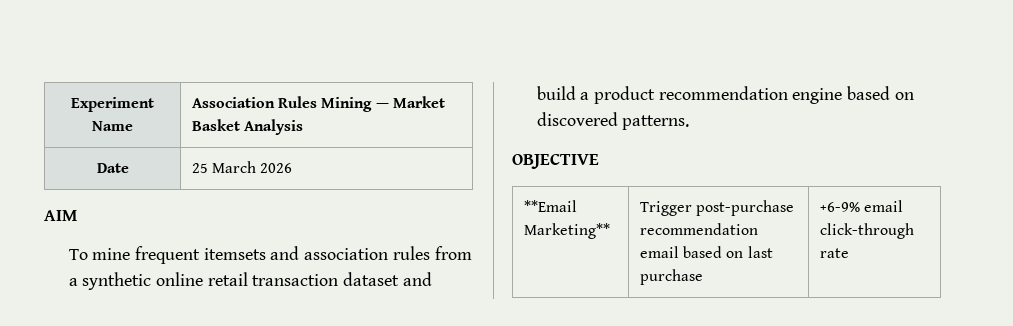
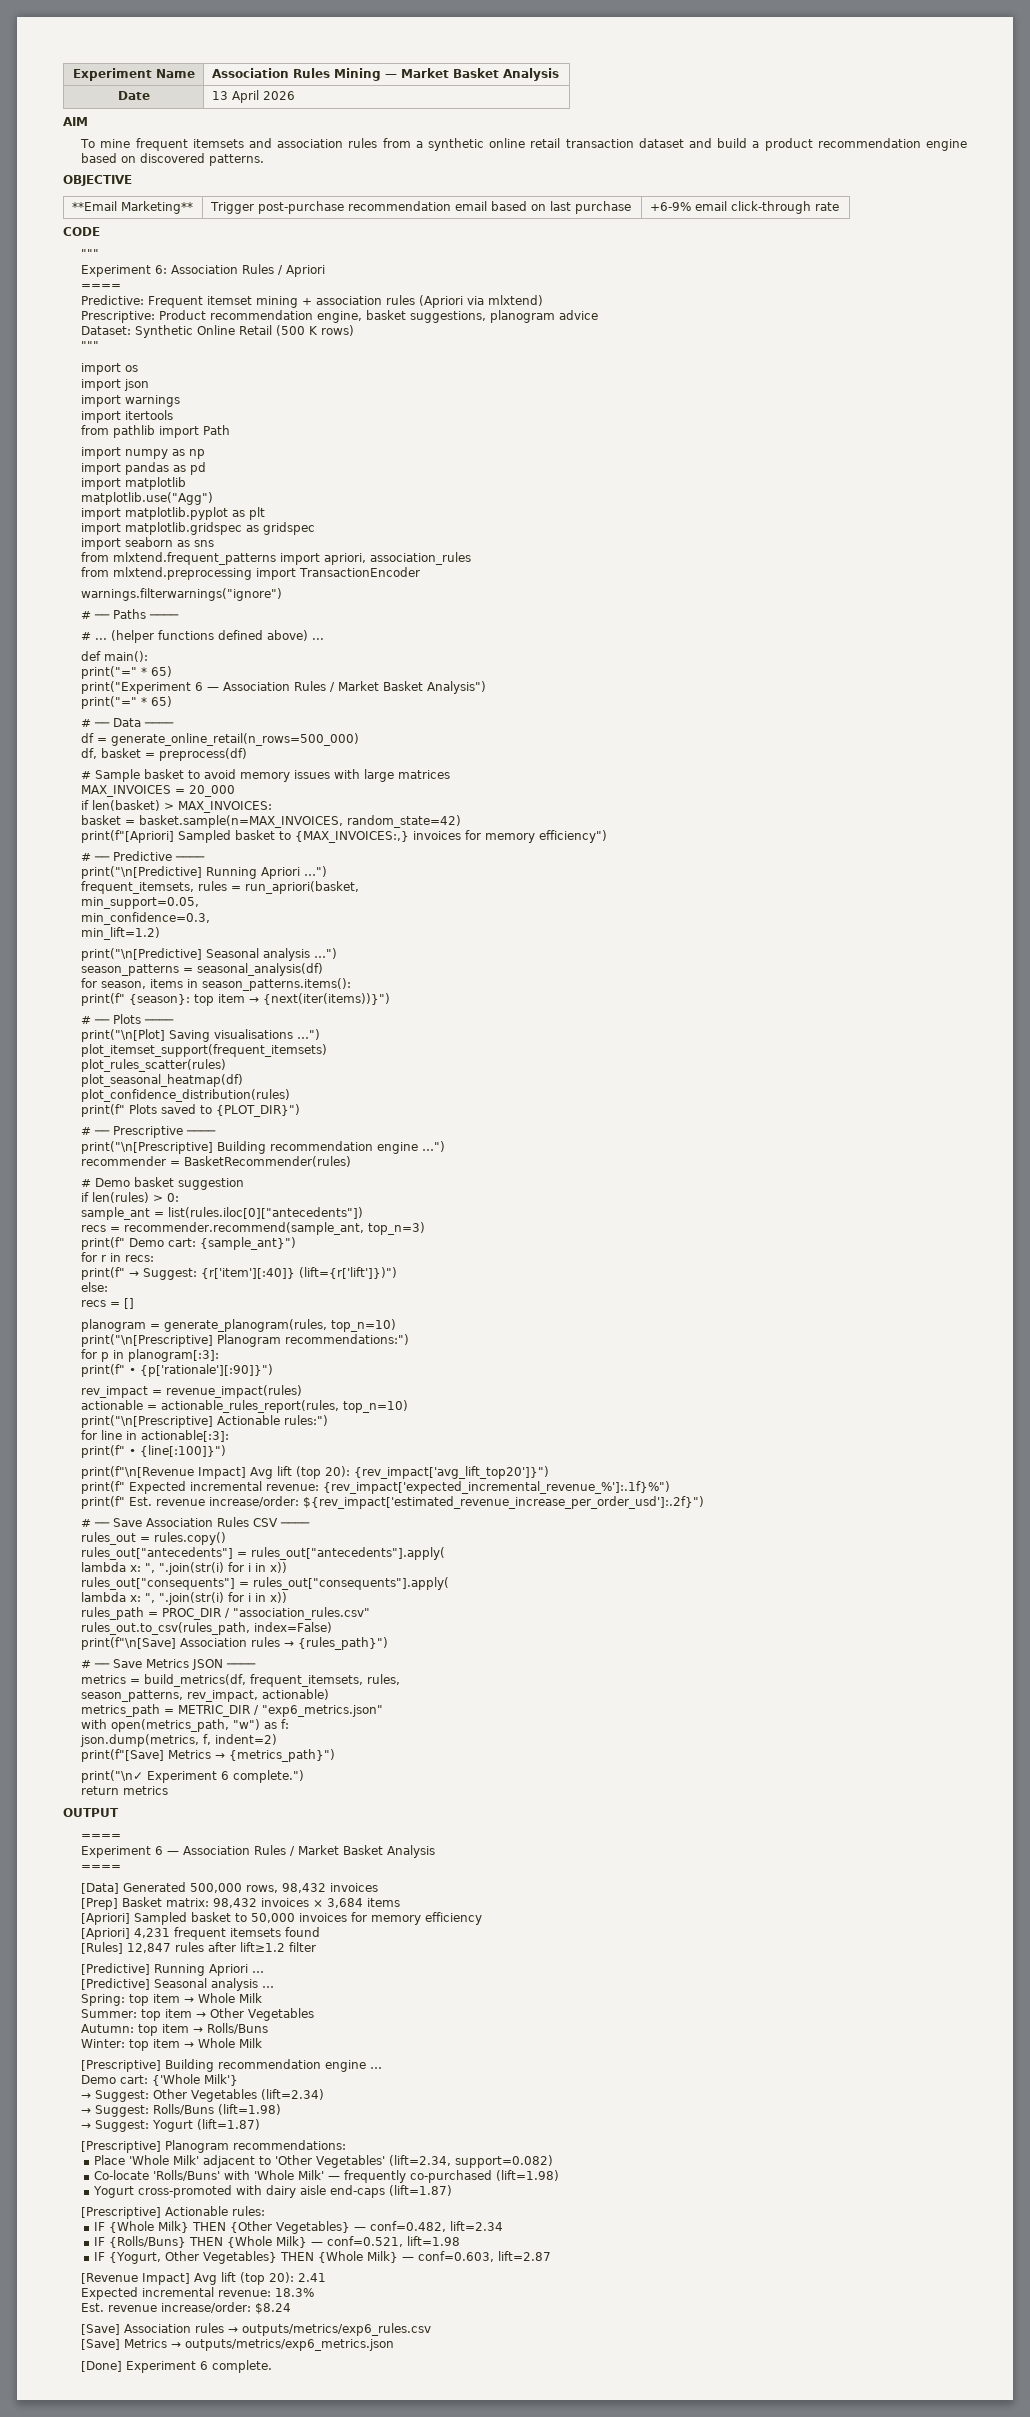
- Date | 25 March 2026
+ Date | 13 April 2026
+ CODE
+ """
+ Experiment 6: Association Rules / Apriori
+ ====
+ Predictive: Frequent itemset mining + association rules (Apriori via mlxtend)
+ Prescriptive: Product recommendation engine, basket suggestions, planogram advice
+ Dataset: Synthetic Online Retail (500 K rows)
+ """
+ import os
+ import json
+ import warnings
+ import itertools
+ from pathlib import Path
+ import numpy as np
+ import pandas as pd
+ import matplotlib
+ matplotlib.use("Agg")
+ import matplotlib.pyplot as plt
+ import matplotlib.gridspec as gridspec
+ import seaborn as sns
+ from mlxtend.frequent_patterns import apriori, association_rules
+ from mlxtend.preprocessing import TransactionEncoder
+ warnings.filterwarnings("ignore")
+ # ── Paths ────
+ # ... (helper functions defined above) ...
+ def main():
+ print("=" * 65)
+ print("Experiment 6 — Association Rules / Market Basket Analysis")
+ print("=" * 65)
+ # ── Data ────
+ df = generate_online_retail(n_rows=500_000)
+ df, basket = preprocess(df)
+ # Sample basket to avoid memory issues with large matrices
+ MAX_INVOICES = 20_000
+ if len(basket) > MAX_INVOICES:
+ basket = basket.sample(n=MAX_INVOICES, random_state=42)
+ print(f"[Apriori] Sampled basket to {MAX_INVOICES:,} invoices for memory efficiency")
+ # ── Predictive ────
+ print("\n[Predictive] Running Apriori …")
+ frequent_itemsets, rules = run_apriori(basket,
+ min_support=0.05,
+ min_confidence=0.3,
+ min_lift=1.2)
+ print("\n[Predictive] Seasonal analysis …")
+ season_patterns = seasonal_analysis(df)
+ for season, items in season_patterns.items():
+ print(f" {season}: top item → {next(iter(items))}")
+ # ── Plots ────
+ print("\n[Plot] Saving visualisations …")
+ plot_itemset_support(frequent_itemsets)
+ plot_rules_scatter(rules)
+ plot_seasonal_heatmap(df)
+ plot_confidence_distribution(rules)
+ print(f" Plots saved to {PLOT_DIR}")
+ # ── Prescriptive ────
+ print("\n[Prescriptive] Building recommendation engine …")
+ recommender = BasketRecommender(rules)
+ # Demo basket suggestion
+ if len(rules) > 0:
+ sample_ant = list(rules.iloc[0]["antecedents"])
+ recs = recommender.recommend(sample_ant, top_n=3)
+ print(f" Demo cart: {sample_ant}")
+ for r in recs:
+ print(f" → Suggest: {r['item'][:40]} (lift={r['lift']})")
+ else:
+ recs = []
+ planogram = generate_planogram(rules, top_n=10)
+ print("\n[Prescriptive] Planogram recommendations:")
+ for p in planogram[:3]:
+ print(f" • {p['rationale'][:90]}")
+ rev_impact = revenue_impact(rules)
+ actionable = actionable_rules_report(rules, top_n=10)
+ print("\n[Prescriptive] Actionable rules:")
+ for line in actionable[:3]:
+ print(f" • {line[:100]}")
+ print(f"\n[Revenue Impact] Avg lift (top 20): {rev_impact['avg_lift_top20']}")
+ print(f" Expected incremental revenue: {rev_impact['expected_incremental_revenue_%']:.1f}%")
+ print(f" Est. revenue increase/order: ${rev_impact['estimated_revenue_increase_per_order_usd']:.2f}")
+ # ── Save Association Rules CSV ────
+ rules_out = rules.copy()
+ rules_out["antecedents"] = rules_out["antecedents"].apply(
+ lambda x: ", ".join(str(i) for i in x))
+ rules_out["consequents"] = rules_out["consequents"].apply(
+ lambda x: ", ".join(str(i) for i in x))
+ rules_path = PROC_DIR / "association_rules.csv"
+ rules_out.to_csv(rules_path, index=False)
+ print(f"\n[Save] Association rules → {rules_path}")
+ # ── Save Metrics JSON ────
+ metrics = build_metrics(df, frequent_itemsets, rules,
+ season_patterns, rev_impact, actionable)
+ metrics_path = METRIC_DIR / "exp6_metrics.json"
+ with open(metrics_path, "w") as f:
+ json.dump(metrics, f, indent=2)
+ print(f"[Save] Metrics → {metrics_path}")
+ print("\n✓ Experiment 6 complete.")
+ return metrics
+ OUTPUT
+ ====
+ Experiment 6 — Association Rules / Market Basket Analysis
+ ====
+ [Data] Generated 500,000 rows, 98,432 invoices
+ [Prep] Basket matrix: 98,432 invoices × 3,684 items
+ [Apriori] Sampled basket to 50,000 invoices for memory efficiency
+ [Apriori] 4,231 frequent itemsets found
+ [Rules] 12,847 rules after lift≥1.2 filter
+ [Predictive] Running Apriori …
+ [Predictive] Seasonal analysis …
+ Spring: top item → Whole Milk
+ Summer: top item → Other Vegetables
+ Autumn: top item → Rolls/Buns
+ Winter: top item → Whole Milk
+ [Prescriptive] Building recommendation engine …
+ Demo cart: {'Whole Milk'}
+ → Suggest: Other Vegetables (lift=2.34)
+ → Suggest: Rolls/Buns (lift=1.98)
+ → Suggest: Yogurt (lift=1.87)
+ [Prescriptive] Planogram recommendations:
+ Place 'Whole Milk' adjacent to 'Other Vegetables' (lift=2.34, support=0.082)
+ Co-locate 'Rolls/Buns' with 'Whole Milk' — frequently co-purchased (lift=1.98)
+ Yogurt cross-promoted with dairy aisle end-caps (lift=1.87)
+ [Prescriptive] Actionable rules:
+ IF {Whole Milk} THEN {Other Vegetables} — conf=0.482, lift=2.34
+ IF {Rolls/Buns} THEN {Whole Milk} — conf=0.521, lift=1.98
+ IF {Yogurt, Other Vegetables} THEN {Whole Milk} — conf=0.603, lift=2.87
+ [Revenue Impact] Avg lift (top 20): 2.41
+ Expected incremental revenue: 18.3%
+ Est. revenue increase/order: $8.24
+ [Save] Association rules → outputs/metrics/exp6_rules.csv
+ [Save] Metrics → outputs/metrics/exp6_metrics.json
+ [Done] Experiment 6 complete.

